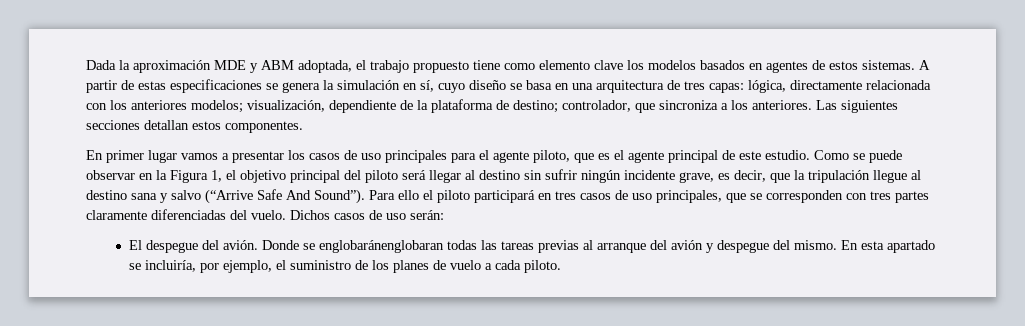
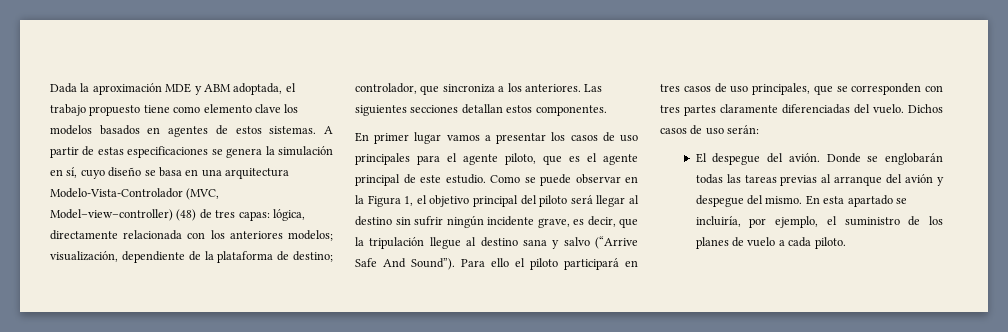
- A partir de estas especificaciones se genera la simulación en sí, cuyo diseño se basa en una arquitectura de tres capas: lógica, directamente relacionada con los anteriores modelos; visualización, dependiente de la plataforma de destino; controlador, que sincroniza a los anteriores.
+ A partir de estas especificaciones se genera la simulación en sí, cuyo diseño se basa en una arquitectura Modelo-Vista-Controlador (MVC, Model–view–controller) (48) de tres capas: lógica, directamente relacionada con los anteriores modelos; visualización, dependiente de la plataforma de destino; controlador, que sincroniza a los anteriores.
- Donde se englobaránenglobaran todas las tareas previas al arranque del avión y despegue del mismo.
+ Donde se englobarán todas las tareas previas al arranque del avión y despegue del mismo.

